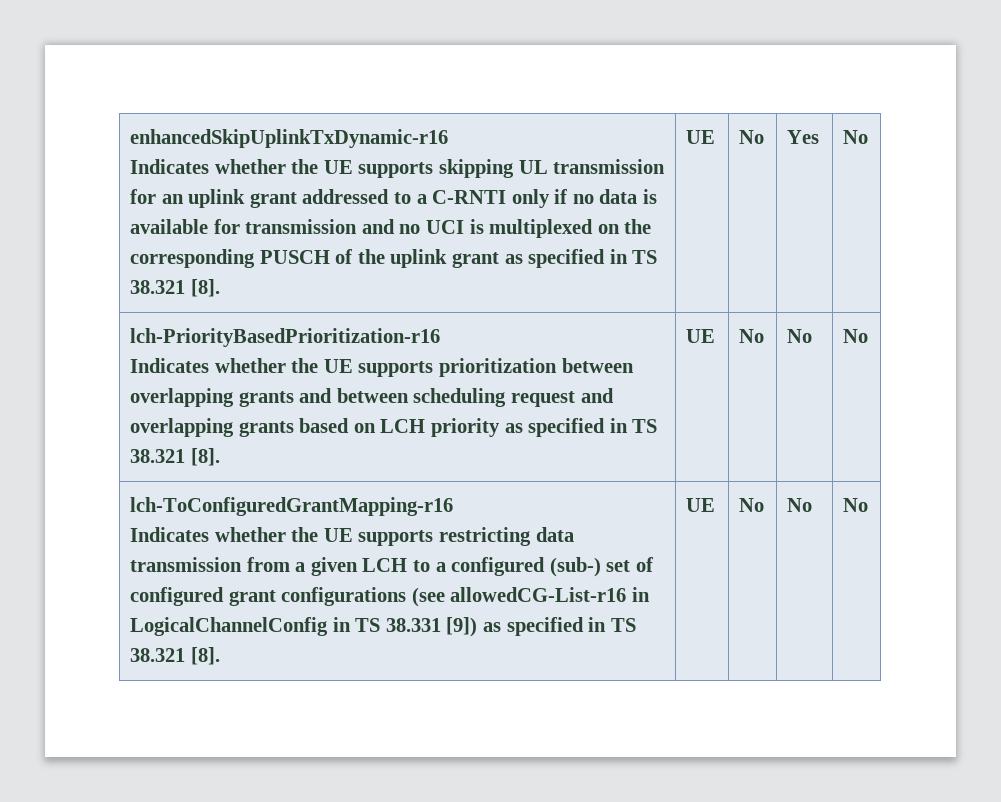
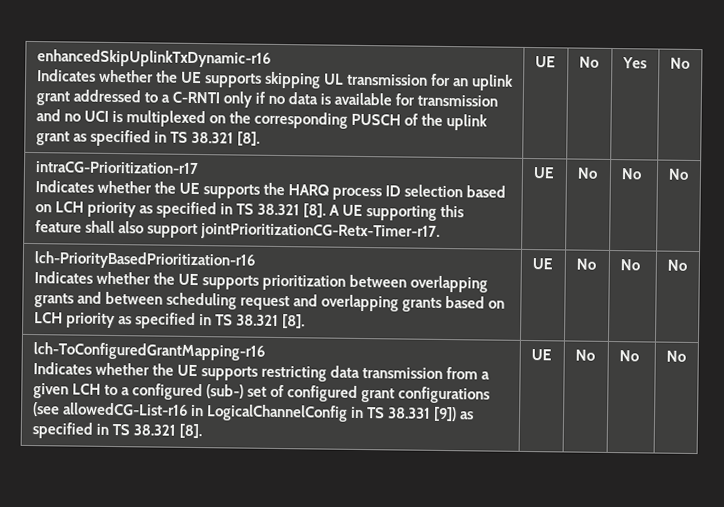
+ intraCG-Prioritization-r17
+ Indicates whether the UE supports the HARQ process ID selection based on LCH priority as specified in TS 38.321 [8]. A UE supporting this feature shall also support jointPrioritizationCG-Retx-Timer-r17. | UE | No | No | No

